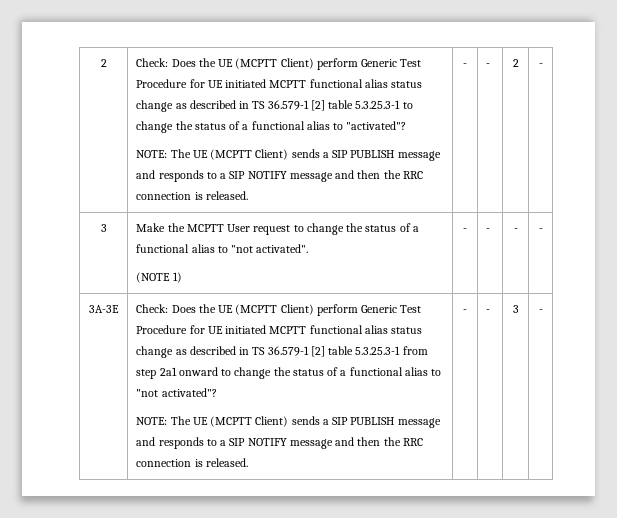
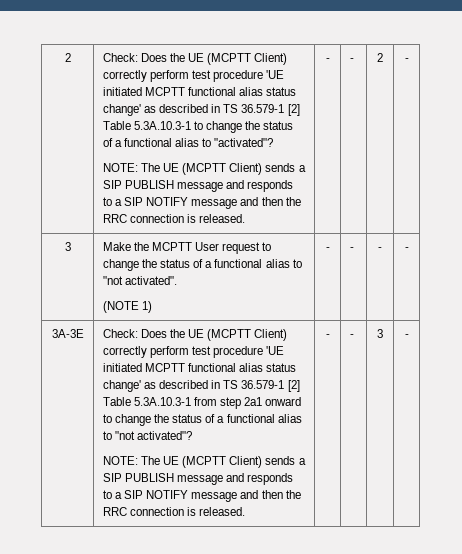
- Check: Does the UE (MCPTT Client) perform Generic Test Procedure for UE initiated MCPTT functional alias status change as described in TS 36.579-1 [2] table 5.3.25.3-1 to change the status of a functional alias to "activated"?
+ Check: Does the UE (MCPTT Client) correctly perform test procedure 'UE initiated MCPTT functional alias status change' as described in TS 36.579-1 [2] Table 5.3A.10.3-1 to change the status of a functional alias to "activated"?
- Check: Does the UE (MCPTT Client) perform Generic Test Procedure for UE initiated MCPTT functional alias status change as described in TS 36.579-1 [2] table 5.3.25.3-1 from step 2a1 onward to change the status of a functional alias to "not activated"?
+ Check: Does the UE (MCPTT Client) correctly perform test procedure 'UE initiated MCPTT functional alias status change' as described in TS 36.579-1 [2] Table 5.3A.10.3-1 from step 2a1 onward to change the status of a functional alias to "not activated"?

